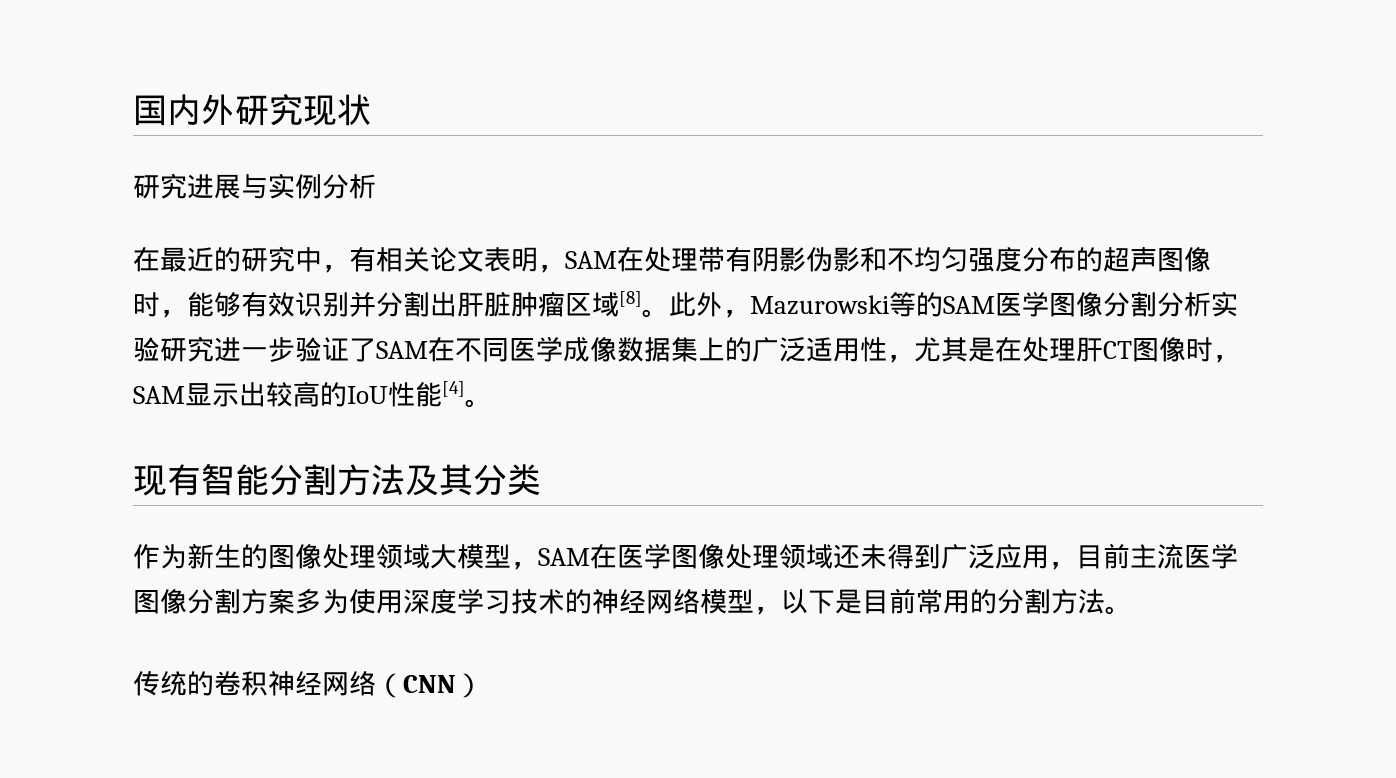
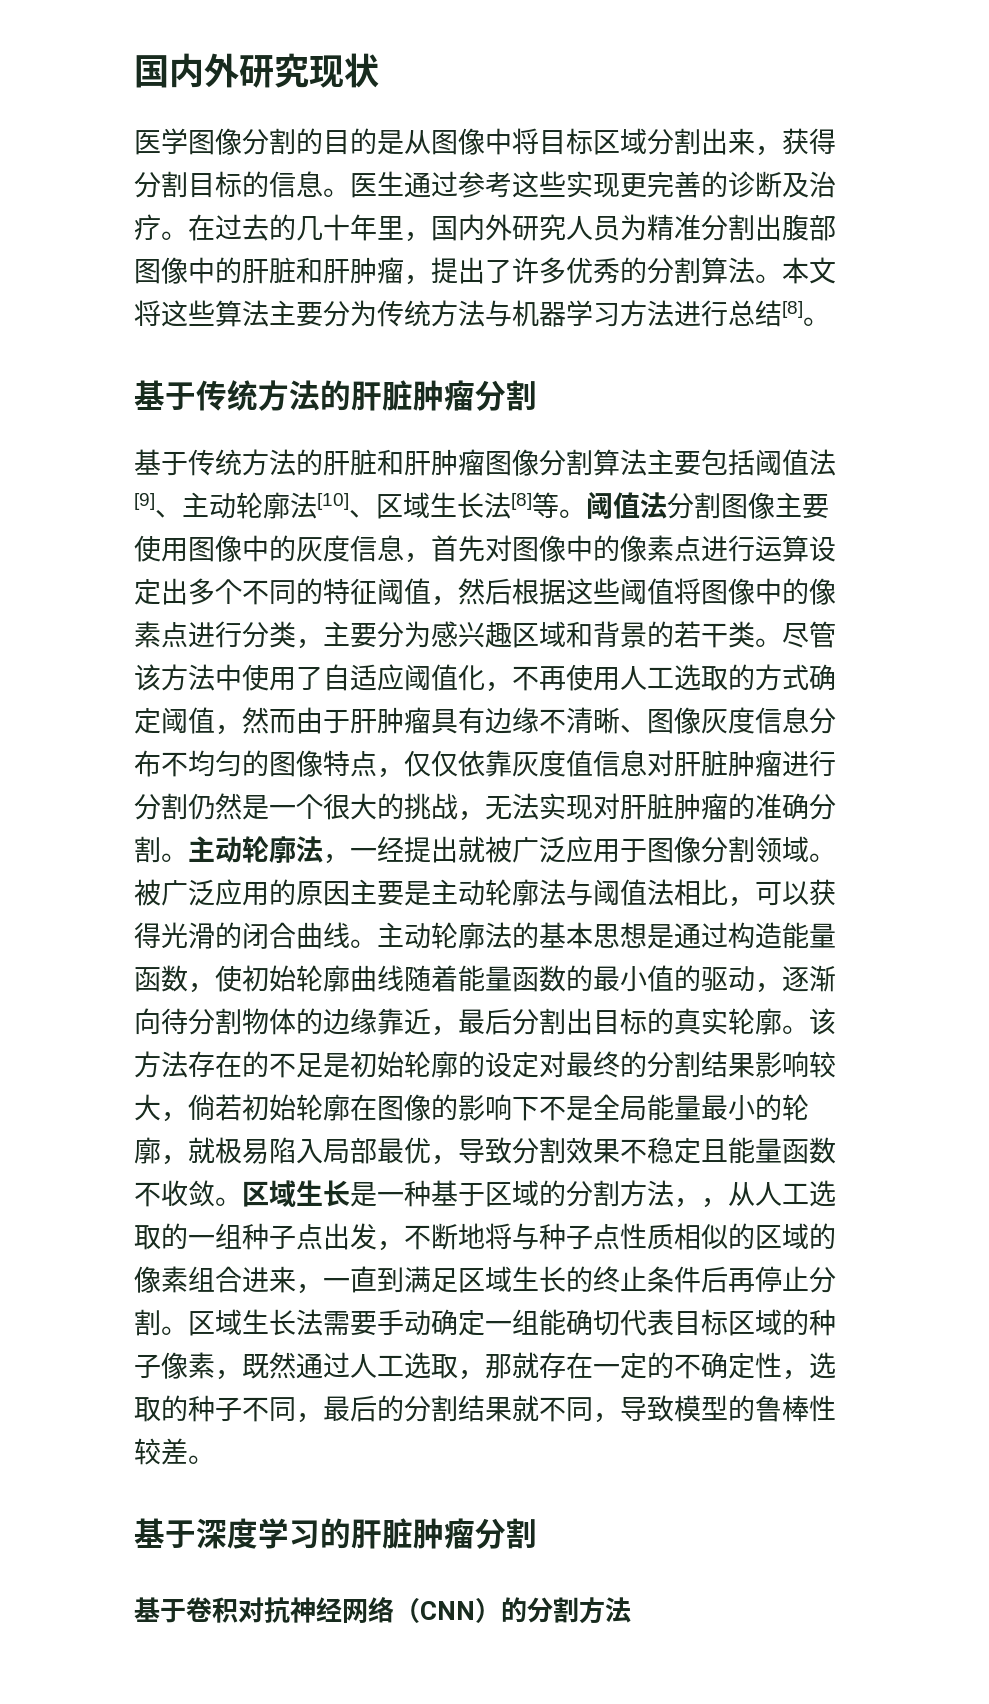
- 研究进展与实例分析
- 在最近的研究中，有相关论文表明，SAM在处理带有阴影伪影和不均匀强度分布的超声图像时，能够有效识别并分割出肝脏肿瘤区域[8]。此外，Mazurowski等的SAM医学图像分割分析实验研究进一步验证了SAM在不同医学成像数据集上的广泛适用性，尤其是在处理肝CT图像时，SAM显示出较高的IoU性能[4]。
- 现有智能分割方法及其分类
- 作为新生的图像处理领域大模型，SAM在医学图像处理领域还未得到广泛应用，目前主流医学图像分割方案多为使用深度学习技术的神经网络模型，以下是目前常用的分割方法。
- 传统的卷积神经网络（CNN）
+ 医学图像分割的目的是从图像中将目标区域分割出来，获得分割目标的信息。医生通过参考这些实现更完善的诊断及治疗。在过去的几十年里，国内外研究人员为精准分割出腹部图像中的肝脏和肝肿瘤，提出了许多优秀的分割算法。本文将这些算法主要分为传统方法与机器学习方法进行总结[8]。
+ 基于传统方法的肝脏肿瘤分割
+ 基于传统方法的肝脏和肝肿瘤图像分割算法主要包括阈值法[9]、主动轮廓法[10]、区域生长法[8]等。阈值法分割图像主要使用图像中的灰度信息，首先对图像中的像素点进行运算设定出多个不同的特征阈值，然后根据这些阈值将图像中的像素点进行分类，主要分为感兴趣区域和背景的若干类。尽管该方法中使用了自适应阈值化，不再使用人工选取的方式确定阈值，然而由于肝肿瘤具有边缘不清晰、图像灰度信息分布不均匀的图像特点，仅仅依靠灰度值信息对肝脏肿瘤进行分割仍然是一个很大的挑战，无法实现对肝脏肿瘤的准确分割。主动轮廓法，一经提出就被广泛应用于图像分割领域。被广泛应用的原因主要是主动轮廓法与阈值法相比，可以获得光滑的闭合曲线。主动轮廓法的基本思想是通过构造能量函数，使初始轮廓曲线随着能量函数的最小值的驱动，逐渐向待分割物体的边缘靠近，最后分割出目标的真实轮廓。该方法存在的不足是初始轮廓的设定对最终的分割结果影响较大，倘若初始轮廓在图像的影响下不是全局能量最小的轮廓，就极易陷入局部最优，导致分割效果不稳定且能量函数不收敛。区域生长是一种基于区域的分割方法，，从人工选取的一组种子点出发，不断地将与种子点性质相似的区域的像素组合进来，一直到满足区域生长的终止条件后再停止分割。区域生长法需要手动确定一组能确切代表目标区域的种子像素，既然通过人工选取，那就存在一定的不确定性，选取的种子不同，最后的分割结果就不同，导致模型的鲁棒性较差。
+ 基于深度学习的肝脏肿瘤分割
+ 基于卷积对抗神经网络（CNN）的分割方法

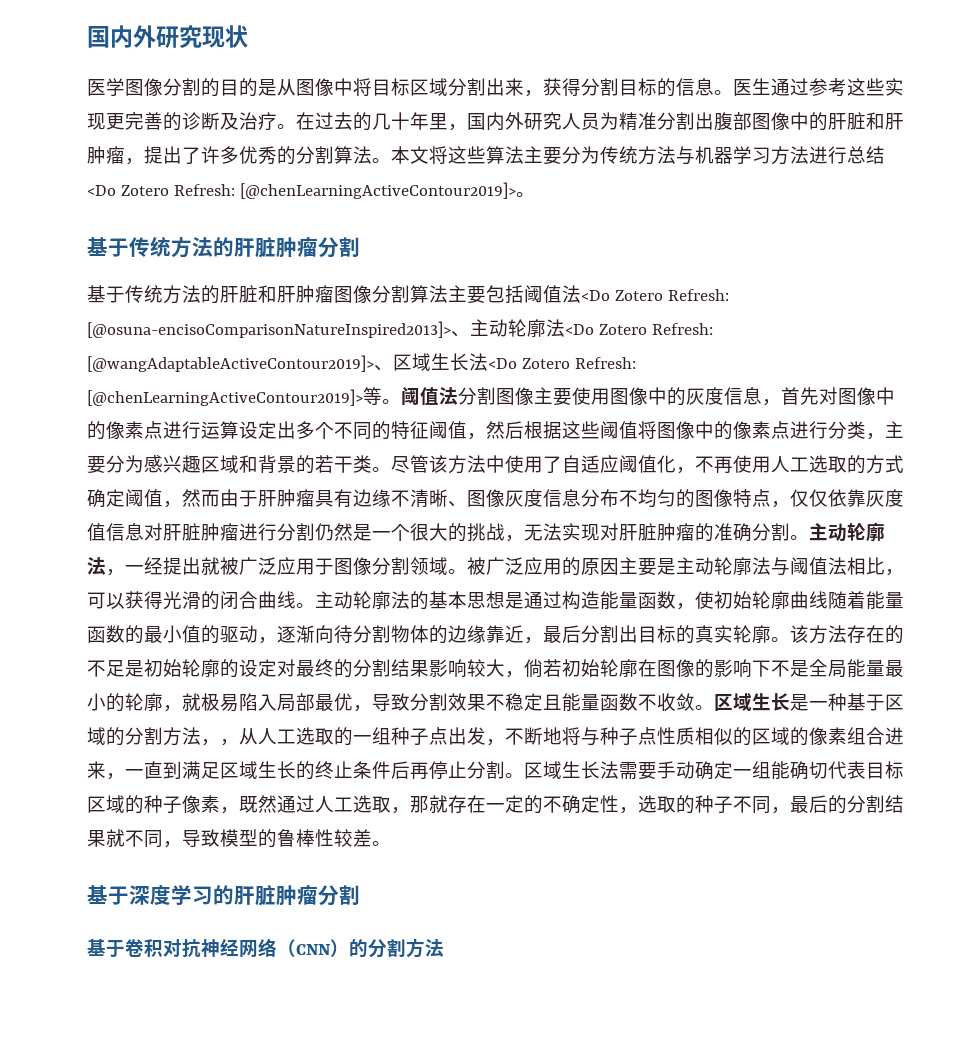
- 本文将这些算法主要分为传统方法与机器学习方法进行总结[8]。
+ 本文将这些算法主要分为传统方法与机器学习方法进行总结<Do Zotero Refresh: [@chenLearningActiveContour2019]>。
- 基于传统方法的肝脏和肝肿瘤图像分割算法主要包括阈值法[9]、主动轮廓法[10]、区域生长法[8]等。
+ 基于传统方法的肝脏和肝肿瘤图像分割算法主要包括阈值法<Do Zotero Refresh: [@osuna-encisoComparisonNatureInspired2013]>、主动轮廓法<Do Zotero Refresh: [@wangAdaptableActiveContour2019]>、区域生长法<Do Zotero Refresh: [@chenLearningActiveContour2019]>等。

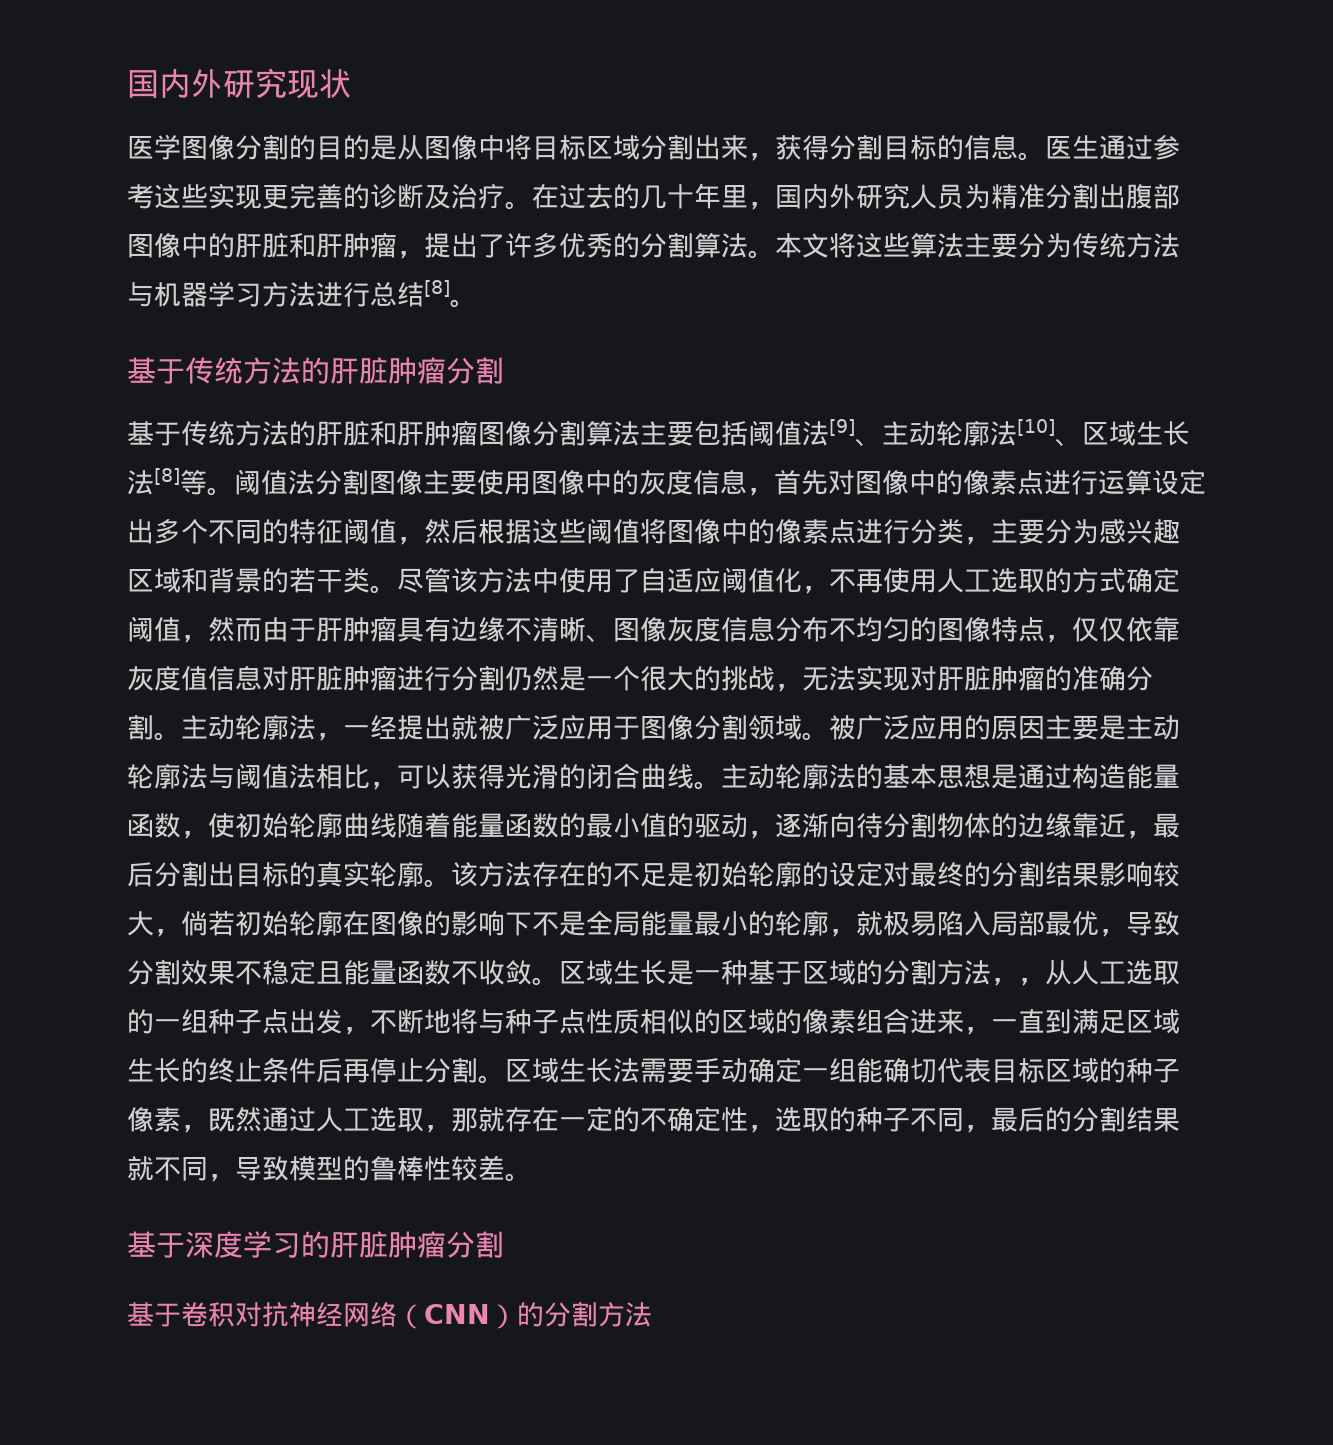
- 本文将这些算法主要分为传统方法与机器学习方法进行总结<Do Zotero Refresh: [@chenLearningActiveContour2019]>。
+ 本文将这些算法主要分为传统方法与机器学习方法进行总结[8]。
- 基于传统方法的肝脏和肝肿瘤图像分割算法主要包括阈值法<Do Zotero Refresh: [@osuna-encisoComparisonNatureInspired2013]>、主动轮廓法<Do Zotero Refresh: [@wangAdaptableActiveContour2019]>、区域生长法<Do Zotero Refresh: [@chenLearningActiveContour2019]>等。
+ 基于传统方法的肝脏和肝肿瘤图像分割算法主要包括阈值法[9]、主动轮廓法[10]、区域生长法[8]等。

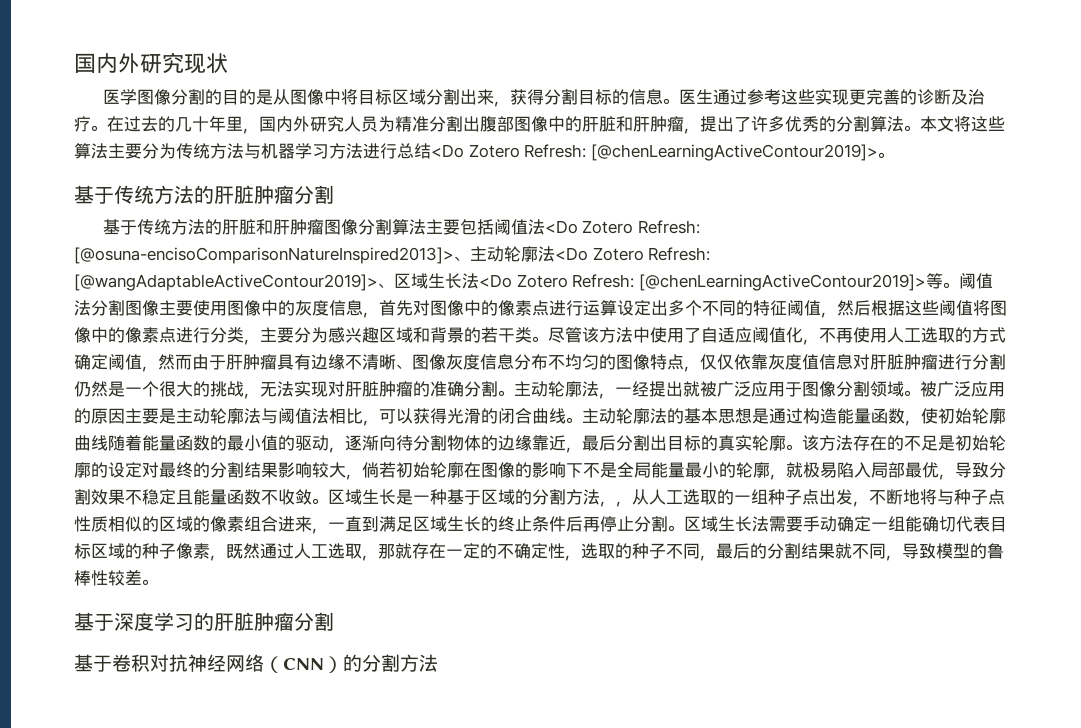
- 本文将这些算法主要分为传统方法与机器学习方法进行总结[8]。
+ 本文将这些算法主要分为传统方法与机器学习方法进行总结<Do Zotero Refresh: [@chenLearningActiveContour2019]>。
- 基于传统方法的肝脏和肝肿瘤图像分割算法主要包括阈值法[9]、主动轮廓法[10]、区域生长法[8]等。
+ 基于传统方法的肝脏和肝肿瘤图像分割算法主要包括阈值法<Do Zotero Refresh: [@osuna-encisoComparisonNatureInspired2013]>、主动轮廓法<Do Zotero Refresh: [@wangAdaptableActiveContour2019]>、区域生长法<Do Zotero Refresh: [@chenLearningActiveContour2019]>等。

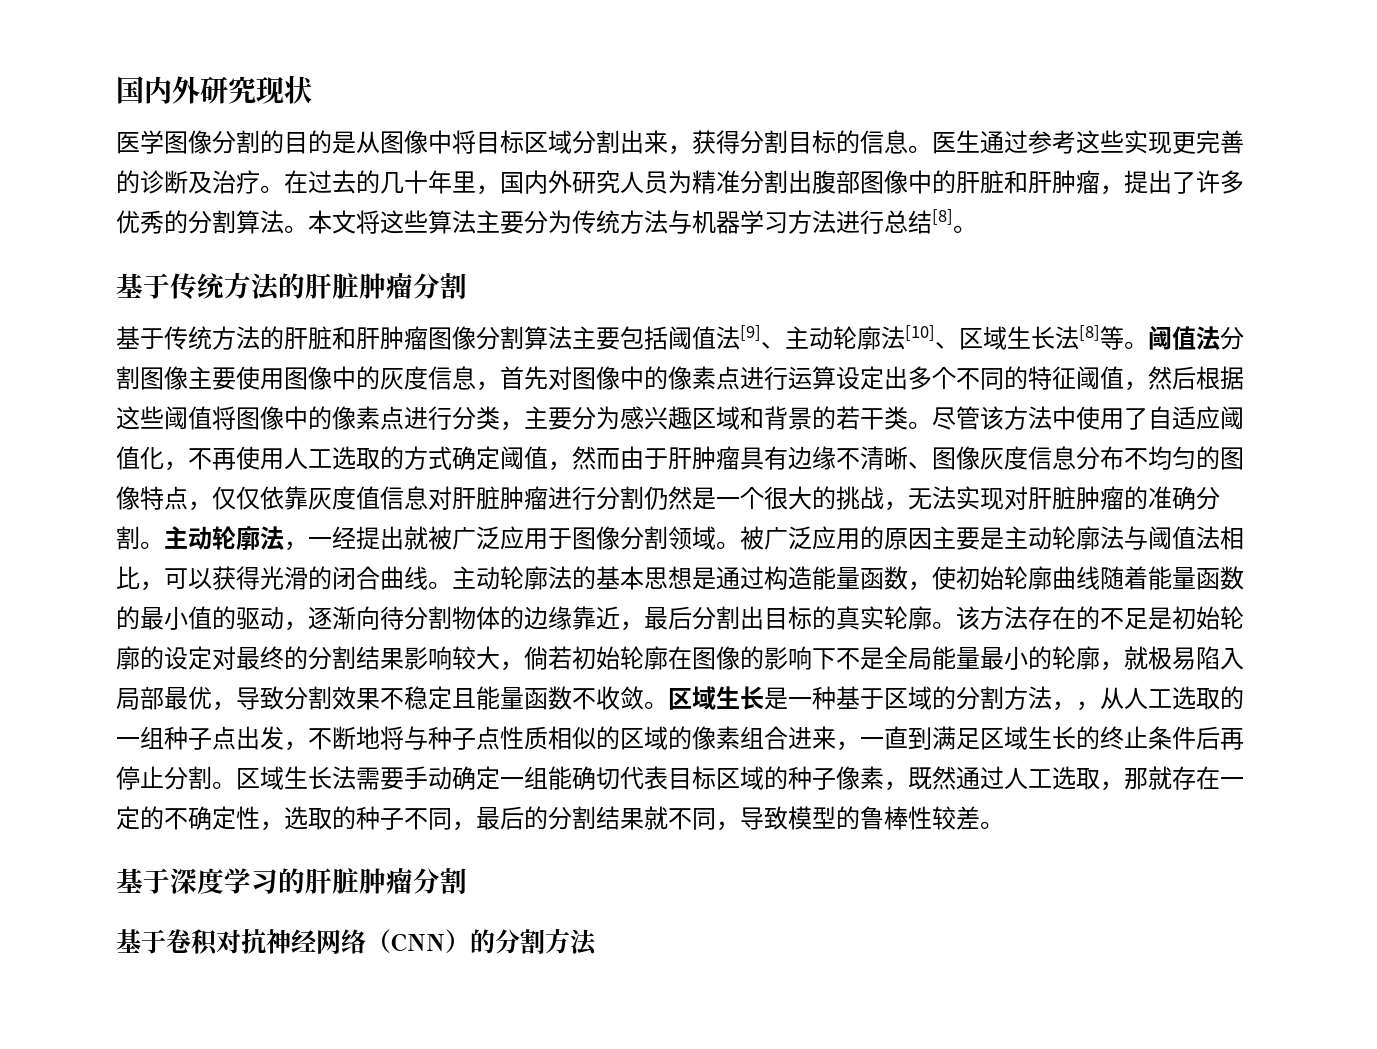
- 本文将这些算法主要分为传统方法与机器学习方法进行总结<Do Zotero Refresh: [@chenLearningActiveContour2019]>。
+ 本文将这些算法主要分为传统方法与机器学习方法进行总结[8]。
- 基于传统方法的肝脏和肝肿瘤图像分割算法主要包括阈值法<Do Zotero Refresh: [@osuna-encisoComparisonNatureInspired2013]>、主动轮廓法<Do Zotero Refresh: [@wangAdaptableActiveContour2019]>、区域生长法<Do Zotero Refresh: [@chenLearningActiveContour2019]>等。
+ 基于传统方法的肝脏和肝肿瘤图像分割算法主要包括阈值法[9]、主动轮廓法[10]、区域生长法[8]等。

